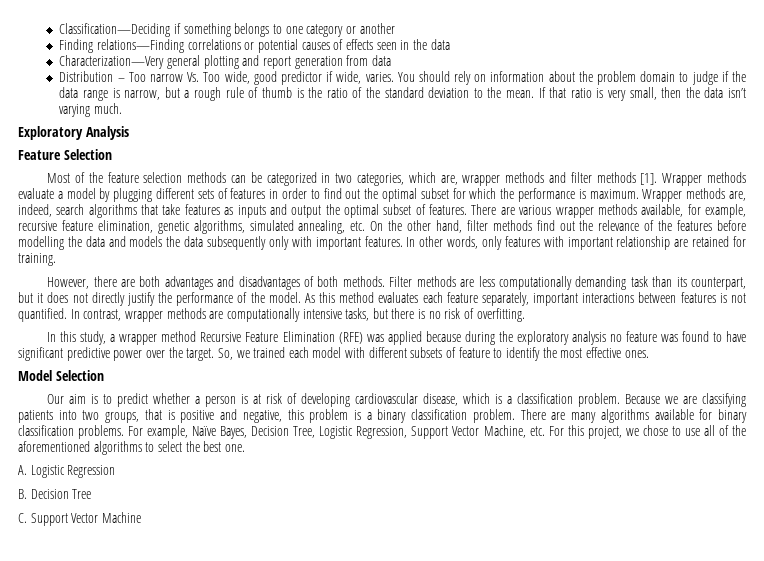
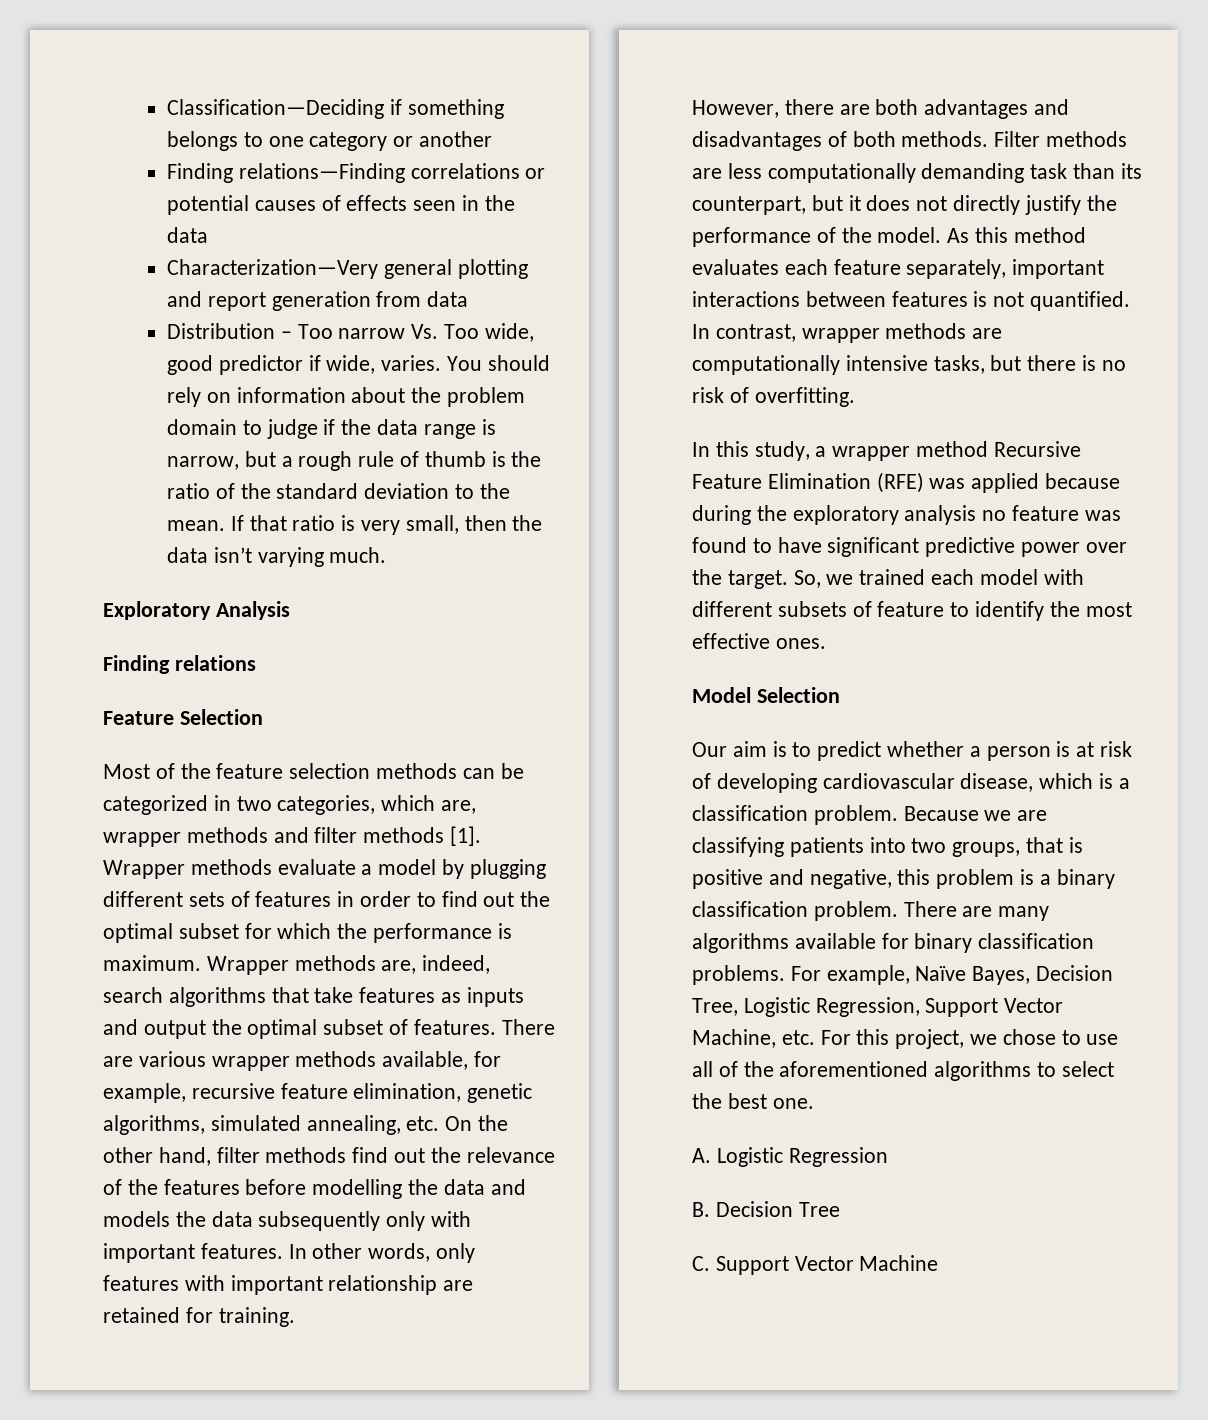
+ Finding relations

